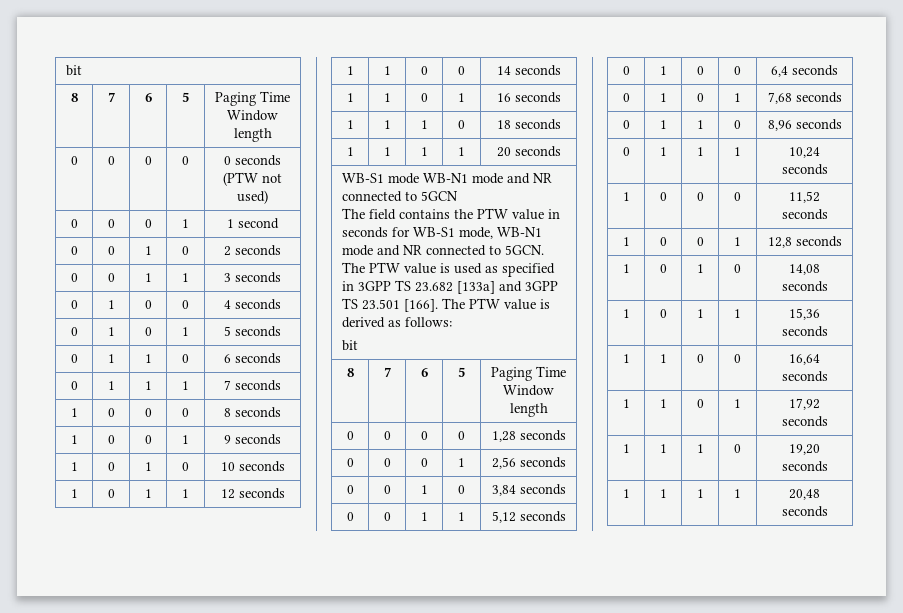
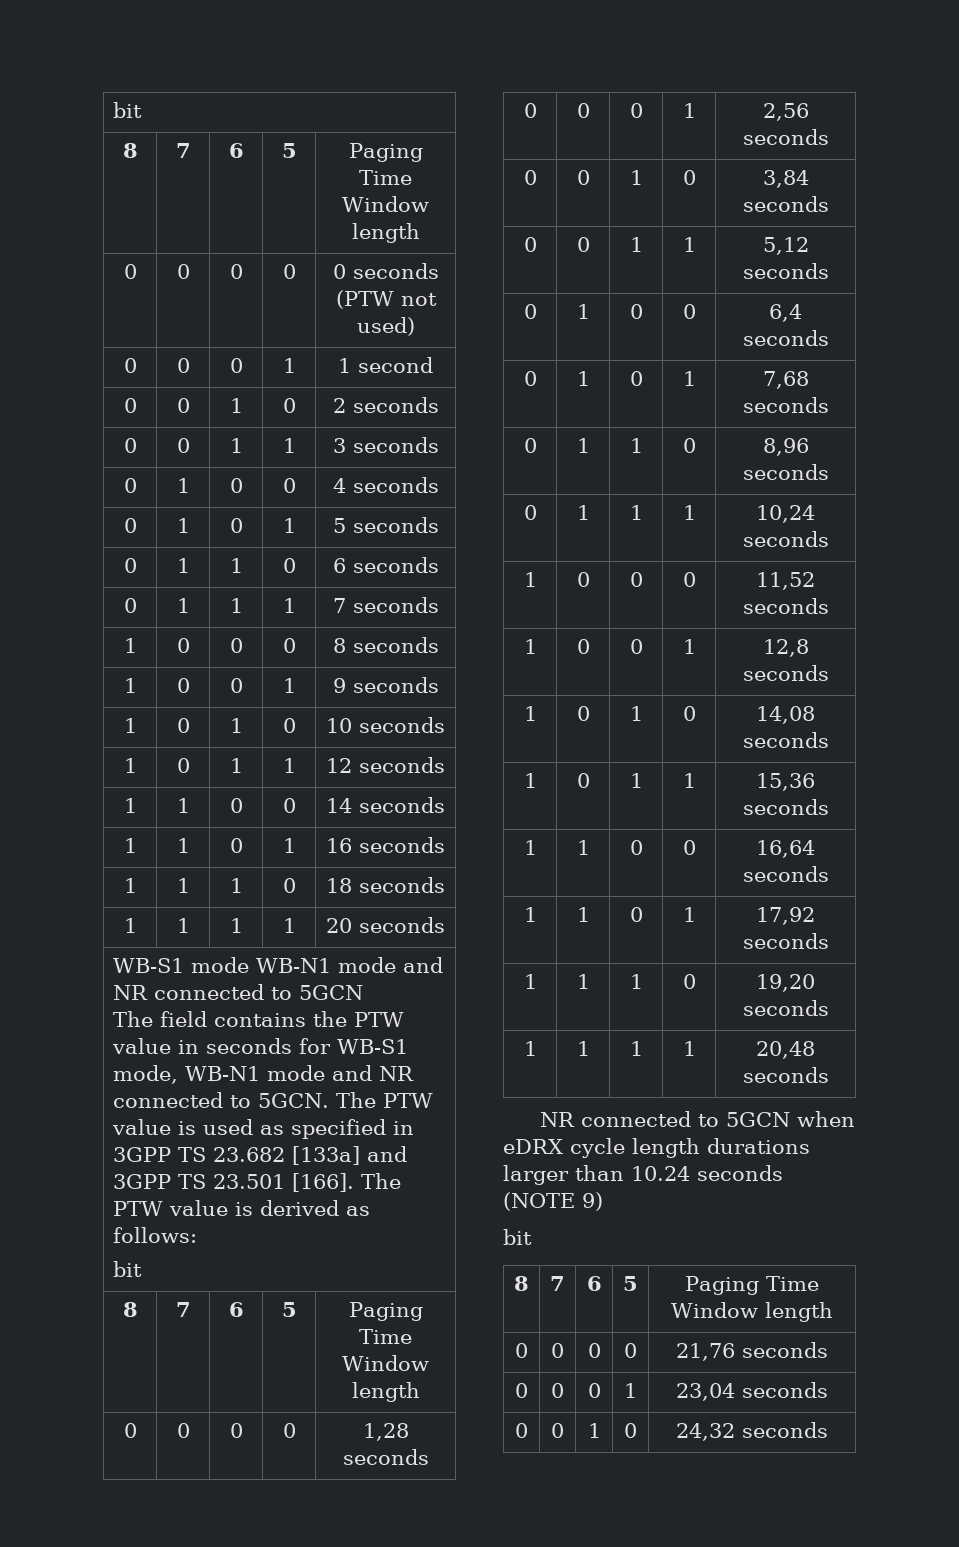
+ NR connected to 5GCN when eDRX cycle length durations larger than 10.24 seconds (NOTE 9)
+ bit
+ 8 | 7 | 6 | 5 | Paging Time Window length
+ 0 | 0 | 0 | 0 | 21,76 seconds
+ 0 | 0 | 0 | 1 | 23,04 seconds
+ 0 | 0 | 1 | 0 | 24,32 seconds

